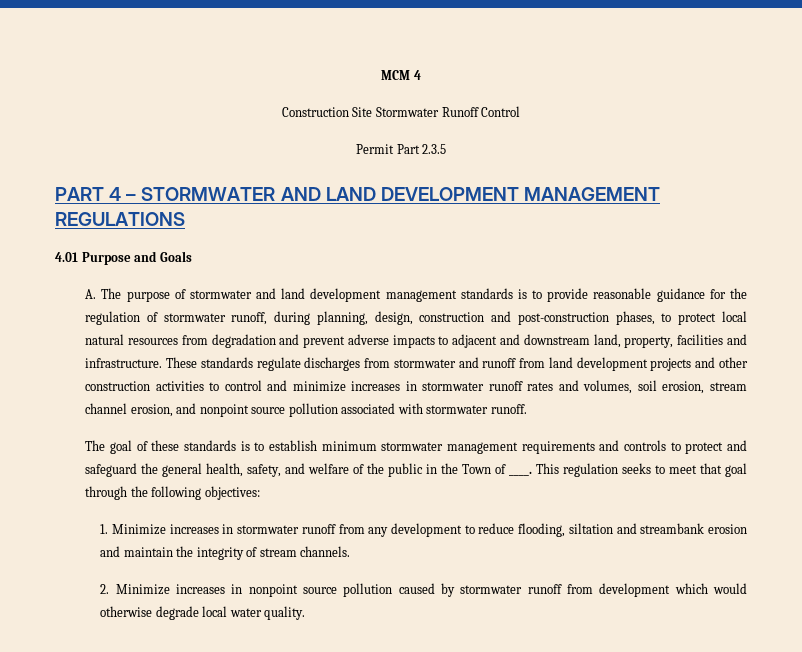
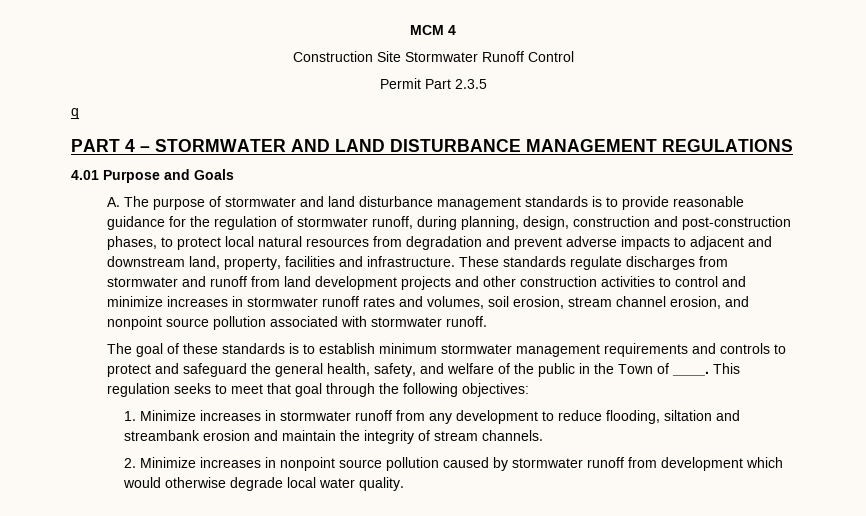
+ q
- PART 4 – STORMWATER AND LAND DEVELOPMENT MANAGEMENT REGULATIONS
+ PART 4 – STORMWATER AND LAND DISTURBANCE MANAGEMENT REGULATIONS
- A. The purpose of stormwater and land development management standards is to provide reasonable guidance for the regulation of stormwater runoff, during planning, design, construction and post-construction phases, to protect local natural resources from degradation and prevent adverse impacts to adjacent and downstream land, property, facilities and infrastructure.
+ A. The purpose of stormwater and land disturbance management standards is to provide reasonable guidance for the regulation of stormwater runoff, during planning, design, construction and post-construction phases, to protect local natural resources from degradation and prevent adverse impacts to adjacent and downstream land, property, facilities and infrastructure.

